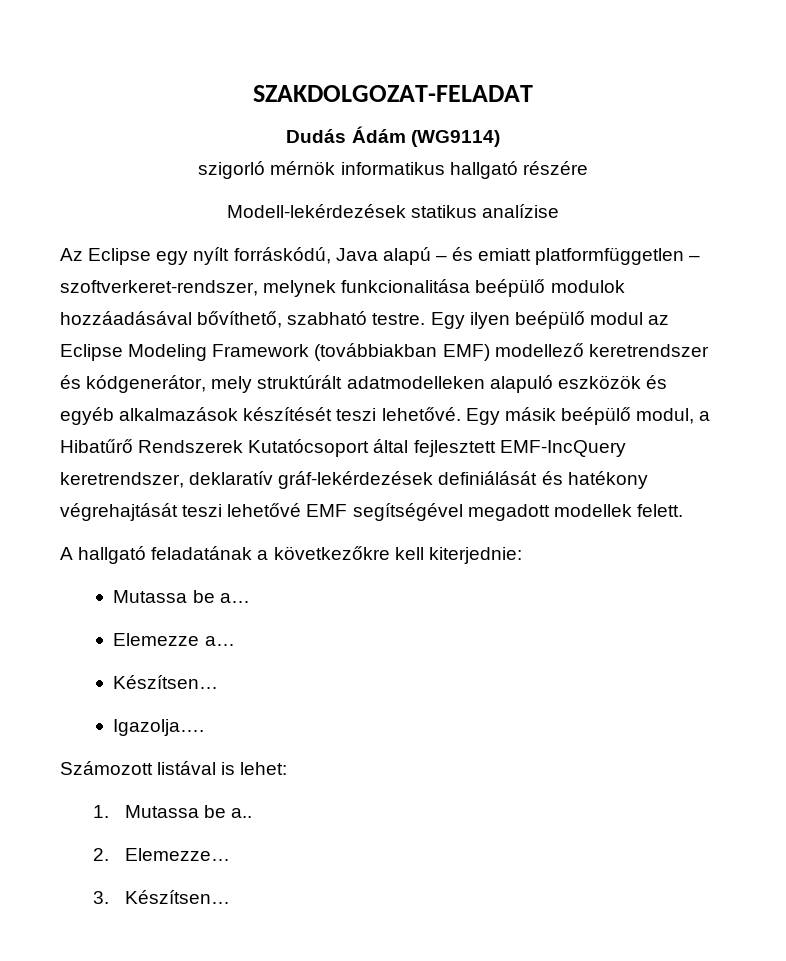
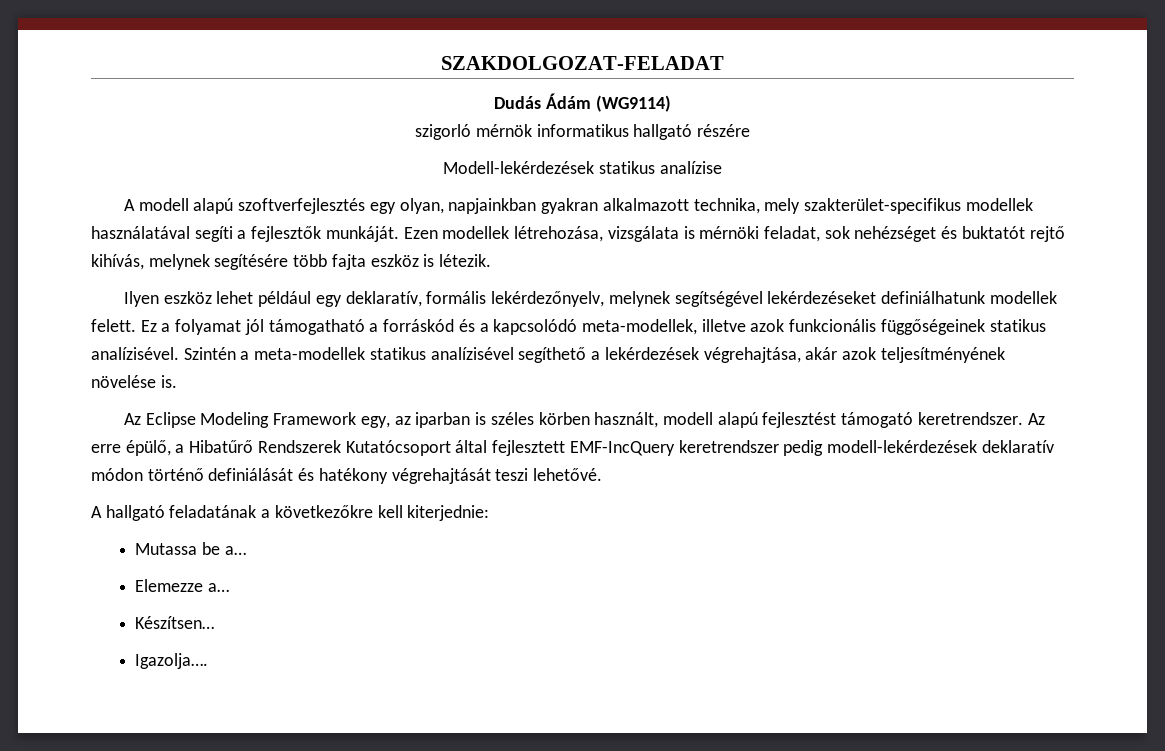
- Az Eclipse egy nyílt forráskódú, Java alapú – és emiatt platformfüggetlen – szoftverkeret-rendszer, melynek funkcionalitása beépülő modulok hozzáadásával bővíthető, szabható testre. Egy ilyen beépülő modul az Eclipse Modeling Framework (továbbiakban EMF) modellező keretrendszer és kódgenerátor, mely struktúrált adatmodelleken alapuló eszközök és egyéb alkalmazások készítését teszi lehetővé. Egy másik beépülő modul, a Hibatűrő Rendszerek Kutatócsoport által fejlesztett EMF-IncQuery keretrendszer, deklaratív gráf-lekérdezések definiálását és hatékony végrehajtását teszi lehetővé EMF segítségével megadott modellek felett.
+ A modell alapú szoftverfejlesztés egy olyan, napjainkban gyakran alkalmazott technika, mely szakterület-specifikus modellek használatával segíti a fejlesztők munkáját. Ezen modellek létrehozása, vizsgálata is mérnöki feladat, sok nehézséget és buktatót rejtő kihívás, melynek segítésére több fajta eszköz is létezik.
+ Ilyen eszköz lehet például egy deklaratív, formális lekérdezőnyelv, melynek segítségével lekérdezéseket definiálhatunk modellek felett. Ez a folyamat jól támogatható a forráskód és a kapcsolódó meta-modellek, illetve azok funkcionális függőségeinek statikus analízisével. Szintén a meta-modellek statikus analízisével segíthető a lekérdezések végrehajtása, akár azok teljesítményének növelése is.
+ Az Eclipse Modeling Framework egy, az iparban is széles körben használt, modell alapú fejlesztést támogató keretrendszer. Az erre épülő, a Hibatűrő Rendszerek Kutatócsoport által fejlesztett EMF-IncQuery keretrendszer pedig modell-lekérdezések deklaratív módon történő definiálását és hatékony végrehajtását teszi lehetővé.
- Számozott listával is lehet:
- 1. Mutassa be a..
- 2. Elemezze…
- 3. Készítsen…

